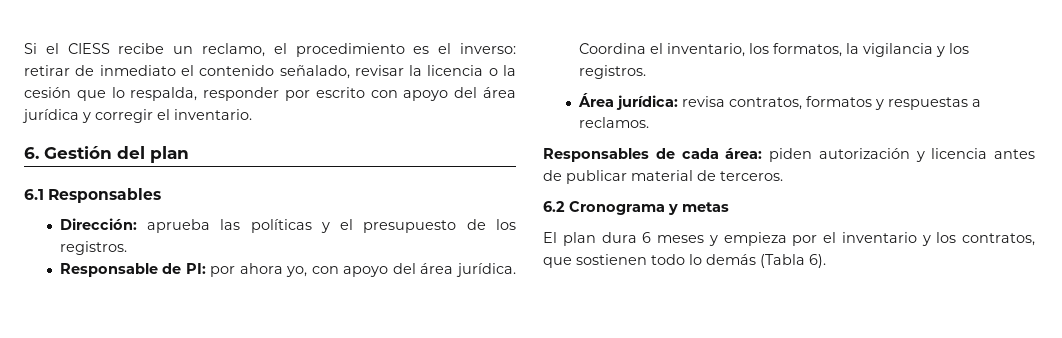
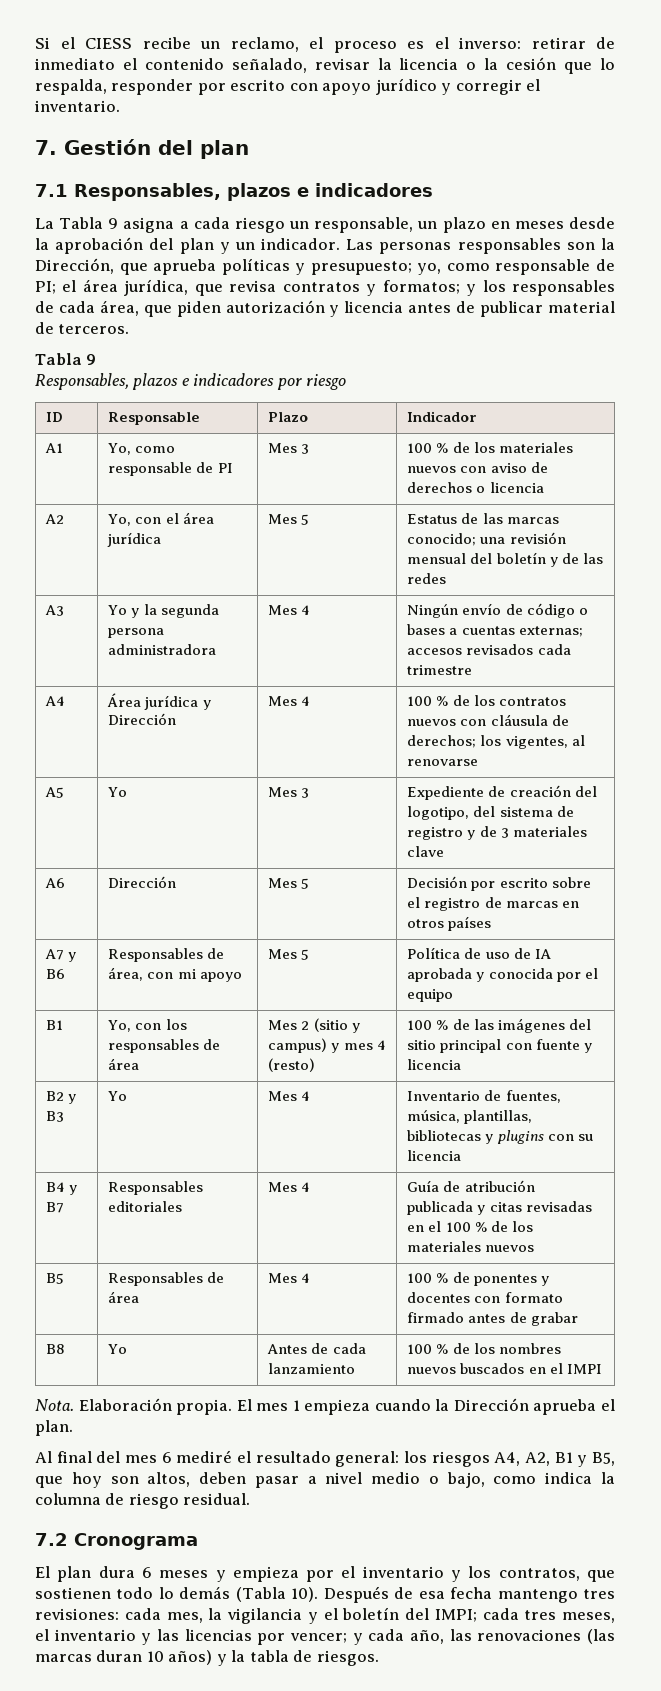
- Si el CIESS recibe un reclamo, el procedimiento es el inverso: retirar de inmediato el contenido señalado, revisar la licencia o la cesión que lo respalda, responder por escrito con apoyo del área jurídica y corregir el inventario.
+ Si el CIESS recibe un reclamo, el proceso es el inverso: retirar de inmediato el contenido señalado, revisar la licencia o la cesión que lo respalda, responder por escrito con apoyo jurídico y corregir el inventario.
- 6. Gestión del plan
+ 7. Gestión del plan
- 6.1 Responsables
- Dirección: aprueba las políticas y el presupuesto de los registros.
- Responsable de PI: por ahora yo, con apoyo del área jurídica. Coordina el inventario, los formatos, la vigilancia y los registros.
- Área jurídica: revisa contratos, formatos y respuestas a reclamos.
- Responsables de cada área: piden autorización y licencia antes de publicar material de terceros.
- 6.2 Cronograma y metas
+ 7.1 Responsables, plazos e indicadores
+ La Tabla 9 asigna a cada riesgo un responsable, un plazo en meses desde la aprobación del plan y un indicador. Las personas responsables son la Dirección, que aprueba políticas y presupuesto; yo, como responsable de PI; el área jurídica, que revisa contratos y formatos; y los responsables de cada área, que piden autorización y licencia antes de publicar material de terceros.
+ Tabla 9
+ Responsables, plazos e indicadores por riesgo
+ ID | Responsable | Plazo | Indicador
+ A1 | Yo, como responsable de PI | Mes 3 | 100 % de los materiales nuevos con aviso de derechos o licencia
+ A2 | Yo, con el área jurídica | Mes 5 | Estatus de las marcas conocido; una revisión mensual del boletín y de las redes
+ A3 | Yo y la segunda persona administradora | Mes 4 | Ningún envío de código o bases a cuentas externas; accesos revisados cada trimestre
+ A4 | Área jurídica y Dirección | Mes 4 | 100 % de los contratos nuevos con cláusula de derechos; los vigentes, al renovarse
+ A5 | Yo | Mes 3 | Expediente de creación del logotipo, del sistema de registro y de 3 materiales clave
+ A6 | Dirección | Mes 5 | Decisión por escrito sobre el registro de marcas en otros países
+ A7 y B6 | Responsables de área, con mi apoyo | Mes 5 | Política de uso de IA aprobada y conocida por el equipo
+ B1 | Yo, con los responsables de área | Mes 2 (sitio y campus) y mes 4 (resto) | 100 % de las imágenes del sitio principal con fuente y licencia
+ B2 y B3 | Yo | Mes 4 | Inventario de fuentes, música, plantillas, bibliotecas y plugins con su licencia
+ B4 y B7 | Responsables editoriales | Mes 4 | Guía de atribución publicada y citas revisadas en el 100 % de los materiales nuevos
+ B5 | Responsables de área | Mes 4 | 100 % de ponentes y docentes con formato firmado antes de grabar
+ B8 | Yo | Antes de cada lanzamiento | 100 % de los nombres nuevos buscados en el IMPI
+ Nota. Elaboración propia. El mes 1 empieza cuando la Dirección aprueba el plan.
+ Al final del mes 6 mediré el resultado general: los riesgos A4, A2, B1 y B5, que hoy son altos, deben pasar a nivel medio o bajo, como indica la columna de riesgo residual.
+ 7.2 Cronograma
- El plan dura 6 meses y empieza por el inventario y los contratos, que sostienen todo lo demás (Tabla 6).
+ El plan dura 6 meses y empieza por el inventario y los contratos, que sostienen todo lo demás (Tabla 10). Después de esa fecha mantengo tres revisiones: cada mes, la vigilancia y el boletín del IMPI; cada tres meses, el inventario y las licencias por vencer; y cada año, las renovaciones (las marcas duran 10 años) y la tabla de riesgos.

